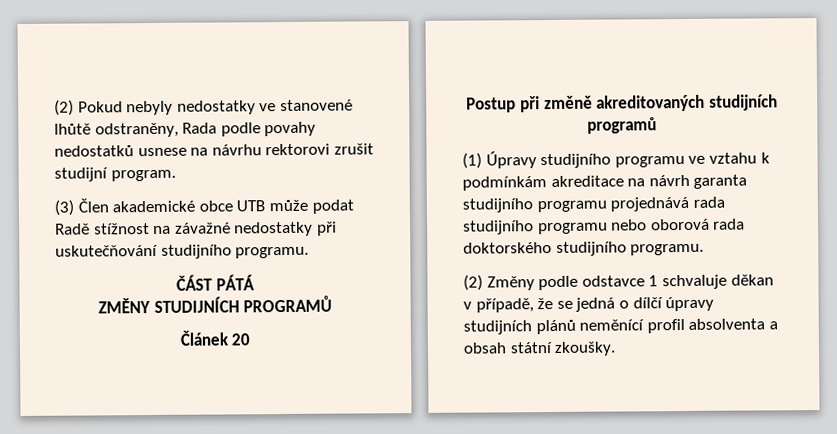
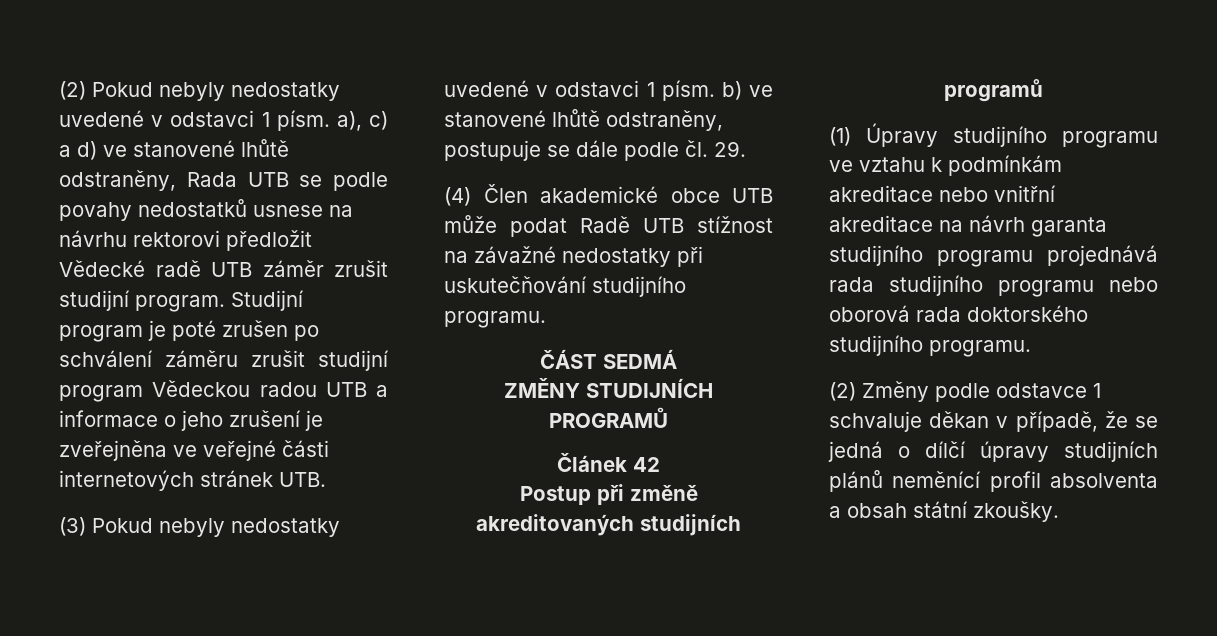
- (2) Pokud nebyly nedostatky ve stanovené lhůtě odstraněny, Rada podle povahy nedostatků usnese na návrhu rektorovi zrušit studijní program.
- (3) Člen akademické obce UTB může podat Radě stížnost na závažné nedostatky při uskutečňování studijního programu.
+ (2) Pokud nebyly nedostatky uvedené v odstavci 1 písm. a), c) a d) ve stanovené lhůtě odstraněny, Rada UTB se podle povahy nedostatků usnese na návrhu rektorovi předložit Vědecké radě UTB záměr zrušit studijní program. Studijní program je poté zrušen po schválení záměru zrušit studijní program Vědeckou radou UTB a informace o jeho zrušení je zveřejněna ve veřejné části internetových stránek UTB.
+ (3) Pokud nebyly nedostatky uvedené v odstavci 1 písm. b) ve stanovené lhůtě odstraněny, postupuje se dále podle čl. 29.
+ (4) Člen akademické obce UTB může podat Radě UTB stížnost na závažné nedostatky při uskutečňování studijního programu.
- ČÁST PÁTÁ
+ ČÁST SEDMÁ
- Článek 20
+ Článek 42
- (1) Úpravy studijního programu ve vztahu k podmínkám akreditace na návrh garanta studijního programu projednává rada studijního programu nebo oborová rada doktorského studijního programu.
+ (1) Úpravy studijního programu ve vztahu k podmínkám akreditace nebo vnitřní akreditace na návrh garanta studijního programu projednává rada studijního programu nebo oborová rada doktorského studijního programu.

